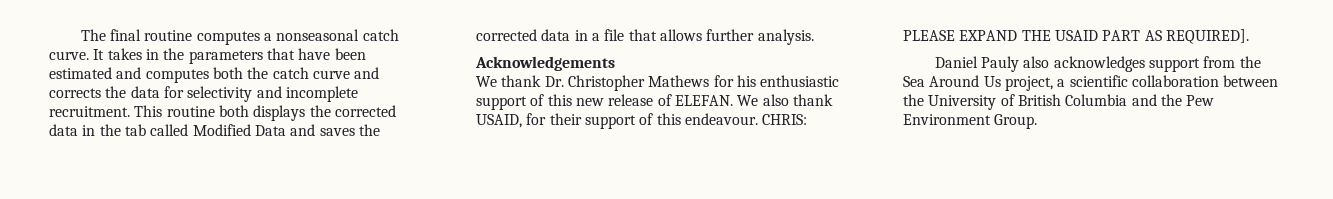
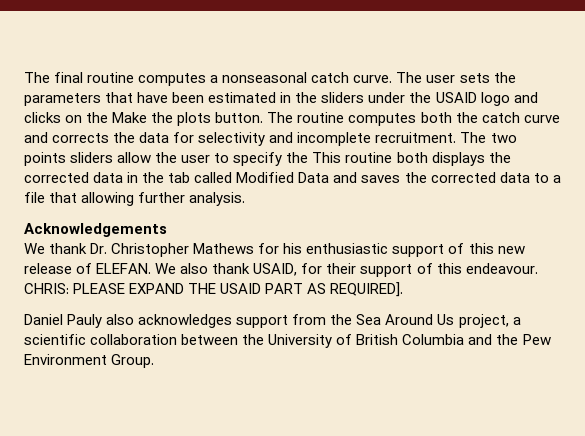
- It takes in the parameters that have been estimated and computes both the catch curve and corrects the data for selectivity and incomplete recruitment.
+ The user sets the parameters that have been estimated in the sliders under the USAID logo and clicks on the Make the plots button. The routine computes both the catch curve and corrects the data for selectivity and incomplete recruitment.
- This routine both displays the corrected data in the tab called Modified Data and saves the corrected data in a file that allows further analysis.
+ The two points sliders allow the user to specify the This routine both displays the corrected data in the tab called Modified Data and saves the corrected data to a file that allowing further analysis.

